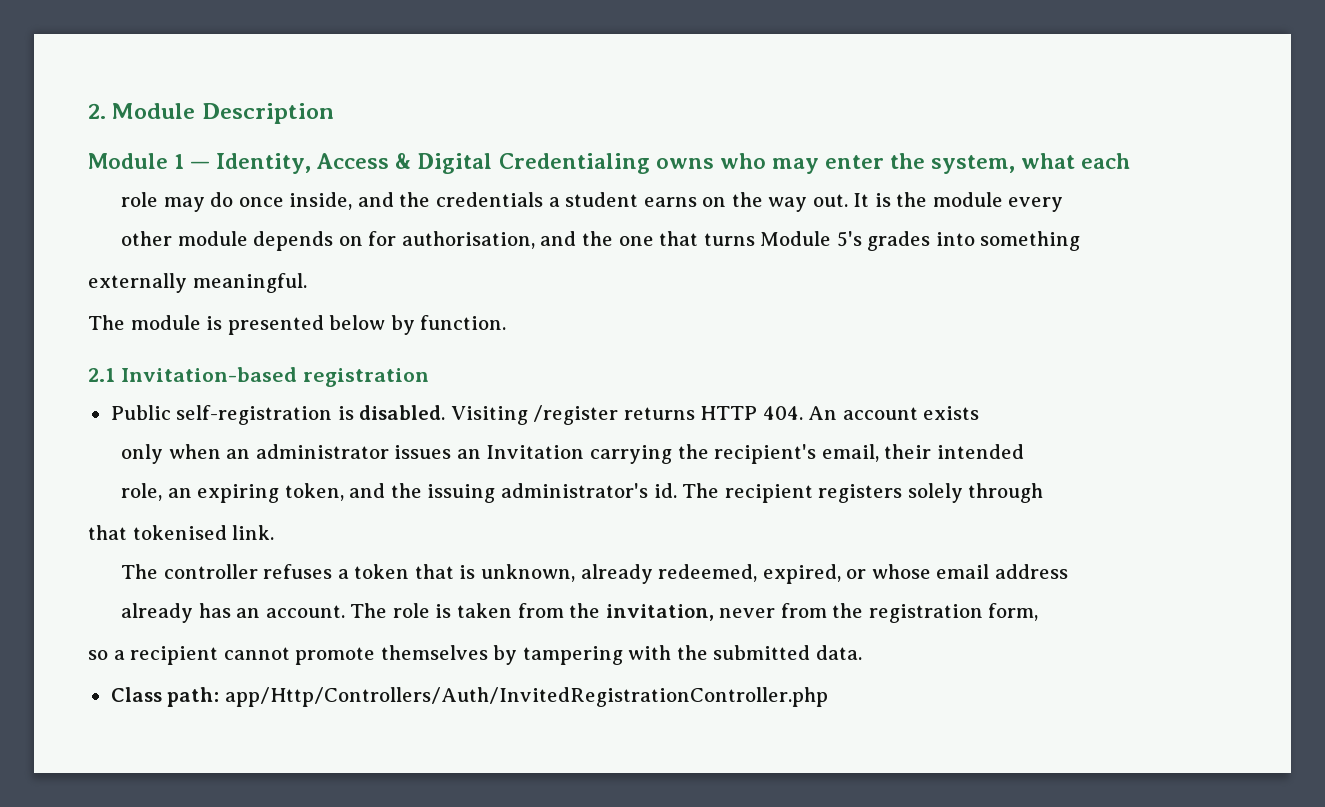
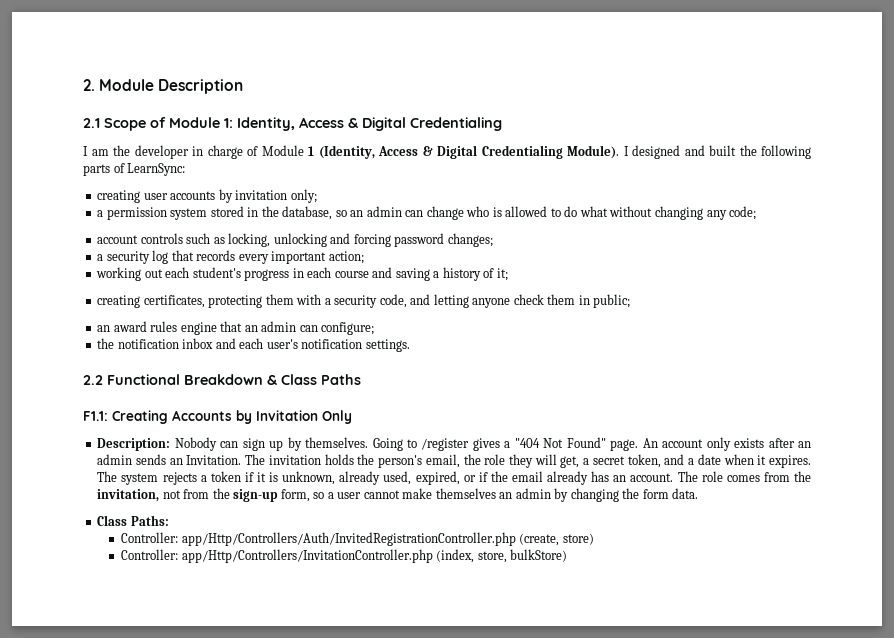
- Module 1 — Identity, Access & Digital Credentialing owns who may enter the system, what each
- role may do once inside, and the credentials a student earns on the way out. It is the module every
- other module depends on for authorisation, and the one that turns Module 5's grades into something
- externally meaningful.
- The module is presented below by function.
- 2.1 Invitation-based registration
- Public self-registration is disabled. Visiting /register returns HTTP 404. An account exists
- only when an administrator issues an Invitation carrying the recipient's email, their intended
- role, an expiring token, and the issuing administrator's id. The recipient registers solely through
- that tokenised link.
- The controller refuses a token that is unknown, already redeemed, expired, or whose email address
- already has an account.
+ 2.1 Scope of Module 1: Identity, Access & Digital Credentialing
+ I am the developer in charge of Module 1 (Identity, Access & Digital Credentialing Module). I designed and built the following parts of LearnSync:
+ creating user accounts by invitation only;
+ a permission system stored in the database, so an admin can change who is allowed to do what without changing any code;
+ account controls such as locking, unlocking and forcing password changes;
+ a security log that records every important action;
+ working out each student's progress in each course and saving a history of it;
+ creating certificates, protecting them with a security code, and letting anyone check them in public;
+ an award rules engine that an admin can configure;
+ the notification inbox and each user's notification settings.
+ 2.2 Functional Breakdown & Class Paths
+ F1.1: Creating Accounts by Invitation Only
+ Description: Nobody can sign up by themselves. Going to /register gives a "404 Not Found" page. An account only exists after an admin sends an Invitation. The invitation holds the person's email, the role they will get, a secret token, and a date when it expires. The system rejects a token if it is unknown, already used, expired, or if the email already has an account.
- The role is taken from the invitation, never from the registration form,
- so a recipient cannot promote themselves by tampering with the submitted data.
- Class path: app/Http/Controllers/Auth/InvitedRegistrationController.php
+ The role comes from the invitation, not from the sign-up form, so a user cannot make themselves an admin by changing the form data.
+ Class Paths:
+ Controller: app/Http/Controllers/Auth/InvitedRegistrationController.php (create, store)
+ Controller: app/Http/Controllers/InvitationController.php (index, store, bulkStore)

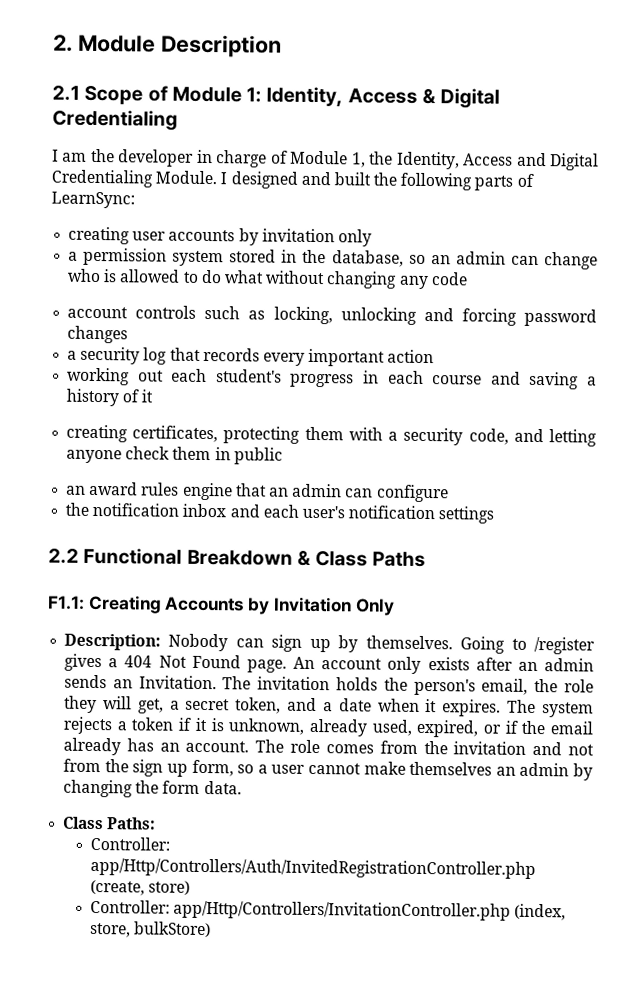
- I am the developer in charge of Module 1 (Identity, Access & Digital Credentialing Module).
+ I am the developer in charge of Module 1, the Identity, Access and Digital Credentialing Module.
- creating user accounts by invitation only;
+ creating user accounts by invitation only
- a permission system stored in the database, so an admin can change who is allowed to do what without changing any code;
+ a permission system stored in the database, so an admin can change who is allowed to do what without changing any code
- account controls such as locking, unlocking and forcing password changes;
+ account controls such as locking, unlocking and forcing password changes
- a security log that records every important action;
+ a security log that records every important action
- working out each student's progress in each course and saving a history of it;
+ working out each student's progress in each course and saving a history of it
- creating certificates, protecting them with a security code, and letting anyone check them in public;
+ creating certificates, protecting them with a security code, and letting anyone check them in public
- an award rules engine that an admin can configure;
+ an award rules engine that an admin can configure
- the notification inbox and each user's notification settings.
+ the notification inbox and each user's notification settings
- Going to /register gives a "404 Not Found" page.
+ Going to /register gives a 404 Not Found page.
- The role comes from the invitation, not from the sign-up form, so a user cannot make themselves an admin by changing the form data.
+ The role comes from the invitation and not from the sign up form, so a user cannot make themselves an admin by changing the form data.

